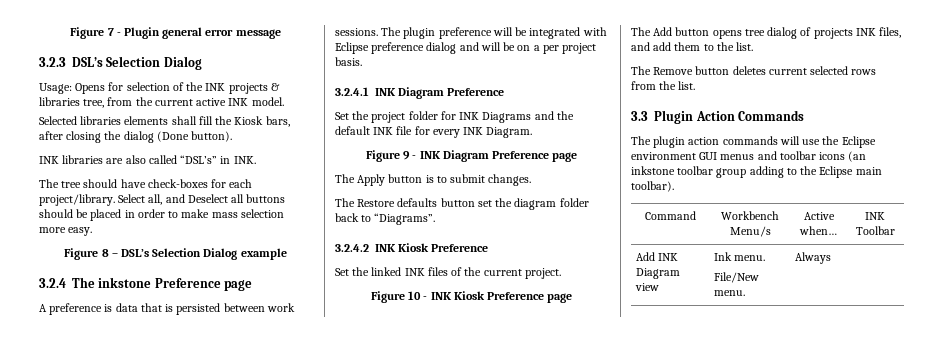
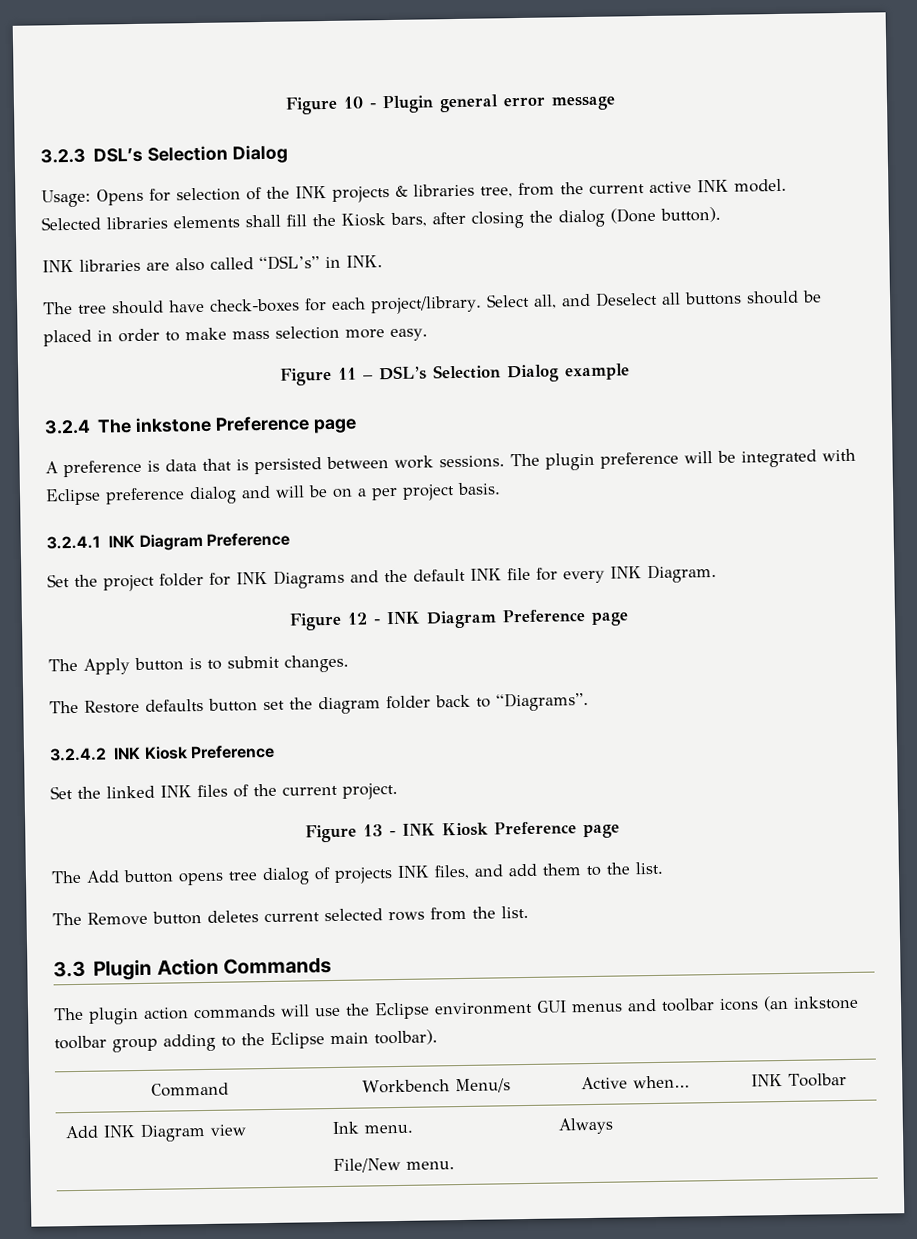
- Figure 7 - Plugin general error message
+ Figure 10 - Plugin general error message
- Figure 8 – DSL’s Selection Dialog example
+ Figure 11 – DSL’s Selection Dialog example
- Figure 9 - INK Diagram Preference page
+ Figure 12 - INK Diagram Preference page
- Figure 10 - INK Kiosk Preference page
+ Figure 13 - INK Kiosk Preference page

